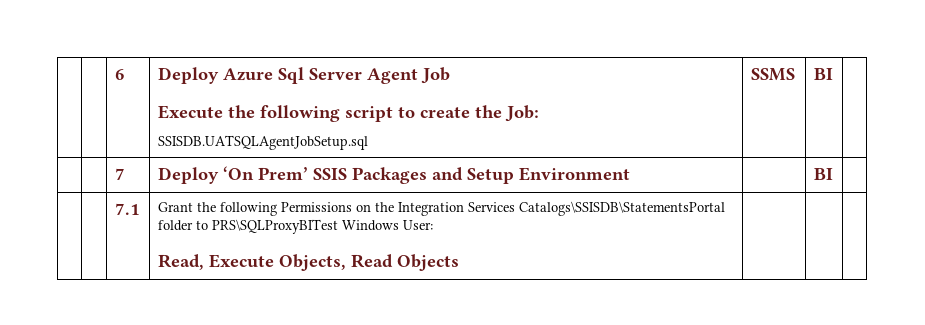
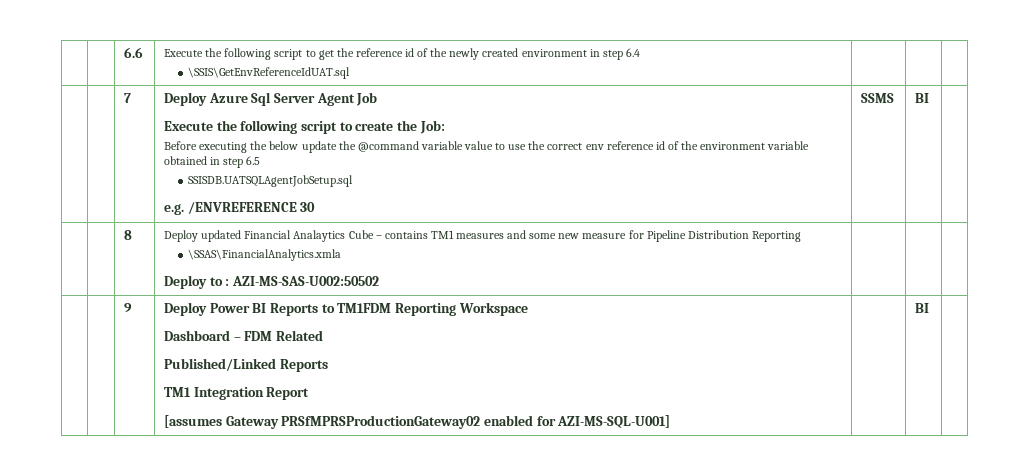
- | | 6 | Deploy Azure Sql Server Agent Job
+ | | 6.6 | Execute the following script to get the reference id of the newly created environment in step 6.4
+ \SSIS\GetEnvReferenceIdUAT.sql | | |
+ | | 7 | Deploy Azure Sql Server Agent Job
  Execute the following script to create the Job:
- SSISDB.UATSQLAgentJobSetup.sql | SSMS | BI |
+ Before executing the below update the @command variable value to use the correct env reference id of the environment variable obtained in step 6.5
+ SSISDB.UATSQLAgentJobSetup.sql
+ e.g. /ENVREFERENCE 30 | SSMS | BI
- | | 7 | Deploy ‘On Prem’ SSIS Packages and Setup Environment | | BI |
- | | 7.1 | Grant the following Permissions on the Integration Services Catalogs\SSISDB\StatementsPortal folder to PRS\SQLProxyBITest Windows User:
- Read, Execute Objects, Read Objects | | |
+ | | 8 | Deploy updated Financial Analaytics Cube – contains TM1 measures and some new measure for Pipeline Distribution Reporting
+ \SSAS\FinancialAnalytics.xmla
+ Deploy to : AZI-MS-SAS-U002:50502 | | |
+ | | 9 | Deploy Power BI Reports to TM1FDM Reporting Workspace
+ Dashboard – FDM Related
+ Published/Linked Reports
+ TM1 Integration Report
+ [assumes Gateway PRSfMPRSProductionGateway02 enabled for AZI-MS-SQL-U001] | | BI |

